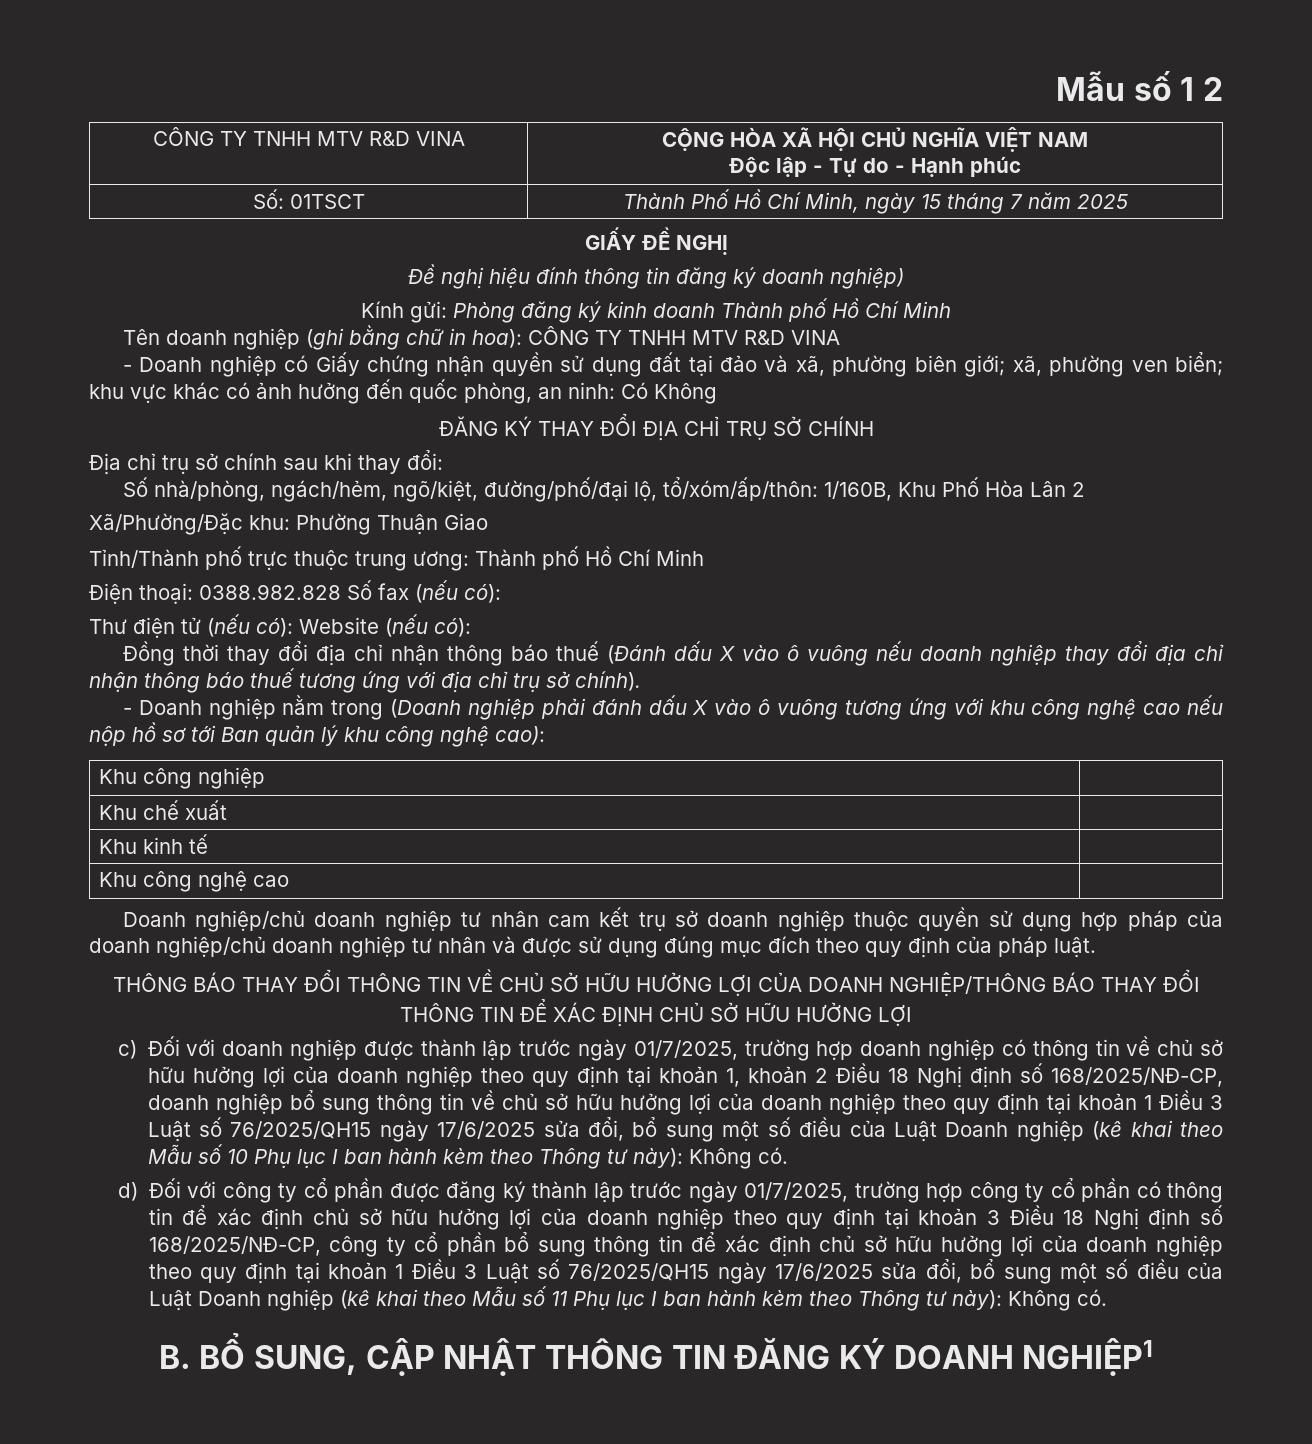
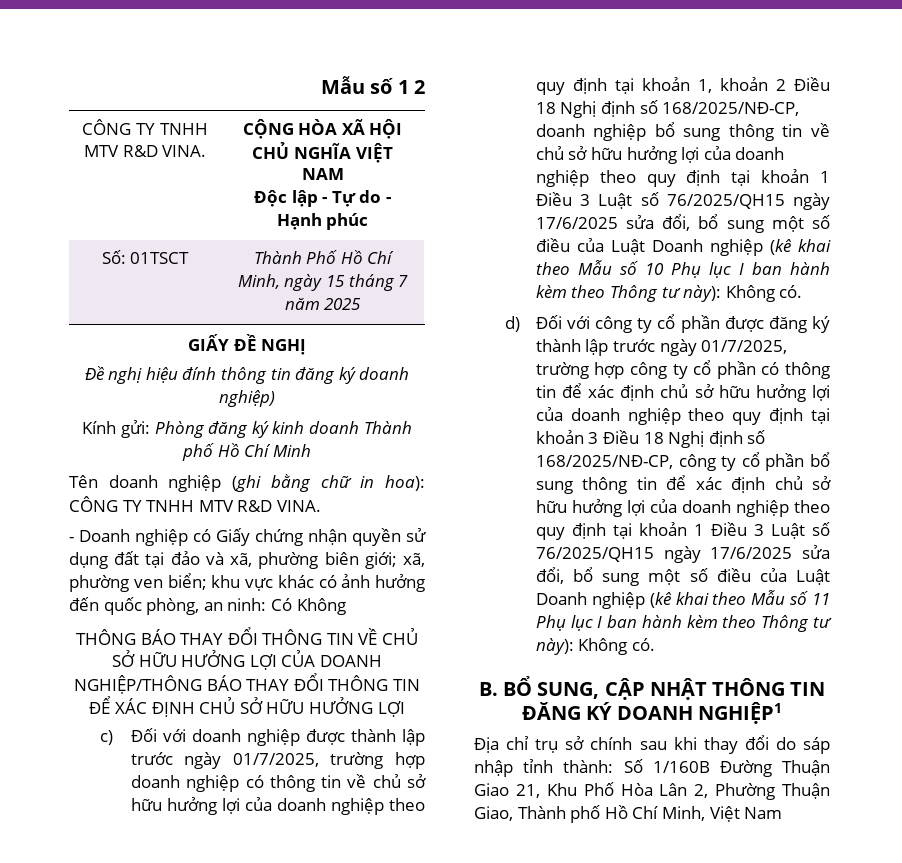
- CÔNG TY TNHH MTV R&D VINA | CỘNG HÒA XÃ HỘI CHỦ NGHĨA VIỆT NAM
+ CÔNG TY TNHH MTV R&D VINA. | CỘNG HÒA XÃ HỘI CHỦ NGHĨA VIỆT NAM
- Tên doanh nghiệp (ghi bằng chữ in hoa): CÔNG TY TNHH MTV R&D VINA
+ Tên doanh nghiệp (ghi bằng chữ in hoa): CÔNG TY TNHH MTV R&D VINA.
- ĐĂNG KÝ THAY ĐỔI ĐỊA CHỈ TRỤ SỞ CHÍNH
- Địa chỉ trụ sở chính sau khi thay đổi:
- Số nhà/phòng, ngách/hẻm, ngõ/kiệt, đường/phố/đại lộ, tổ/xóm/ấp/thôn: 1/160B, Khu Phố Hòa Lân 2
- Xã/Phường/Đặc khu: Phường Thuận Giao
- Tỉnh/Thành phố trực thuộc trung ương: Thành phố Hồ Chí Minh
- Điện thoại: 0388.982.828 Số fax (nếu có):
- Thư điện tử (nếu có): Website (nếu có):
- Đồng thời thay đổi địa chỉ nhận thông báo thuế (Đánh dấu X vào ô vuông nếu doanh nghiệp thay đổi địa chỉ nhận thông báo thuế tương ứng với địa chỉ trụ sở chính).
- - Doanh nghiệp nằm trong (Doanh nghiệp phải đánh dấu X vào ô vuông tương ứng với khu công nghệ cao nếu nộp hồ sơ tới Ban quản lý khu công nghệ cao):
- Khu công nghiệp |
- Khu chế xuất |
- Khu kinh tế |
- Khu công nghệ cao |
- Doanh nghiệp/chủ doanh nghiệp tư nhân cam kết trụ sở doanh nghiệp thuộc quyền sử dụng hợp pháp của doanh nghiệp/chủ doanh nghiệp tư nhân và được sử dụng đúng mục đích theo quy định của pháp luật.
+ Địa chỉ trụ sở chính sau khi thay đổi do sáp nhập tỉnh thành: Số 1/160B Đường Thuận Giao 21, Khu Phố Hòa Lân 2, Phường Thuận Giao, Thành phố Hồ Chí Minh, Việt Nam

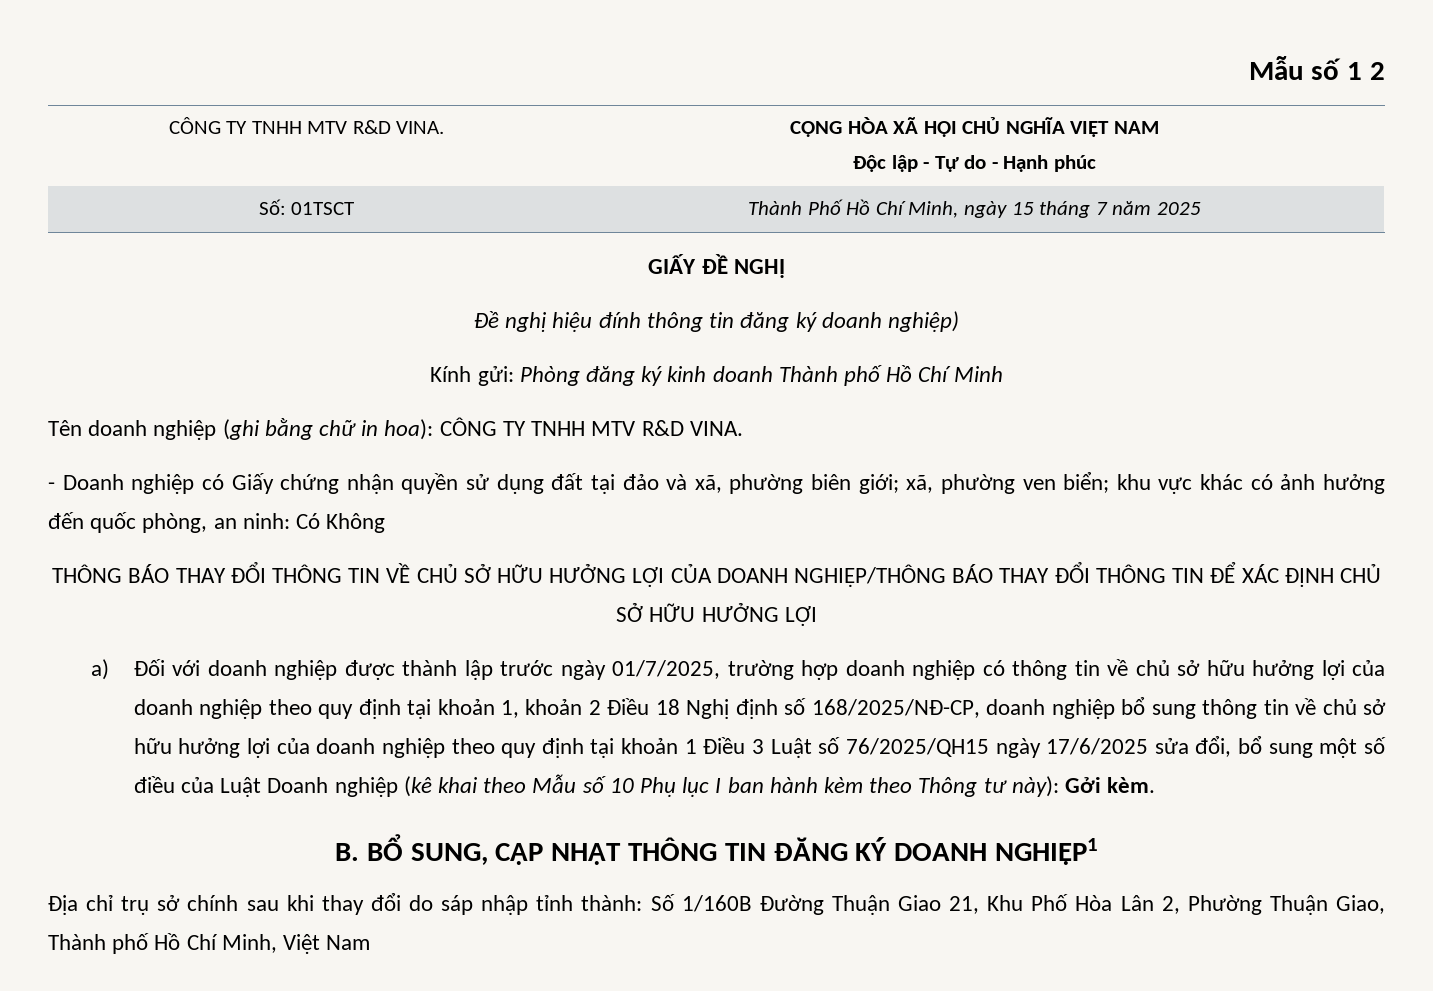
- c) Đối với doanh nghiệp được thành lập trước ngày 01/7/2025, trường hợp doanh nghiệp có thông tin về chủ sở hữu hưởng lợi của doanh nghiệp theo quy định tại khoản 1, khoản 2 Điều 18 Nghị định số 168/2025/NĐ-CP, doanh nghiệp bổ sung thông tin về chủ sở hữu hưởng lợi của doanh nghiệp theo quy định tại khoản 1 Điều 3 Luật số 76/2025/QH15 ngày 17/6/2025 sửa đổi, bổ sung một số điều của Luật Doanh nghiệp (kê khai theo Mẫu số 10 Phụ lục I ban hành kèm theo Thông tư này): Không có.
- d) Đối với công ty cổ phần được đăng ký thành lập trước ngày 01/7/2025, trường hợp công ty cổ phần có thông tin để xác định chủ sở hữu hưởng lợi của doanh nghiệp theo quy định tại khoản 3 Điều 18 Nghị định số 168/2025/NĐ-CP, công ty cổ phần bổ sung thông tin để xác định chủ sở hữu hưởng lợi của doanh nghiệp theo quy định tại khoản 1 Điều 3 Luật số 76/2025/QH15 ngày 17/6/2025 sửa đổi, bổ sung một số điều của Luật Doanh nghiệp (kê khai theo Mẫu số 11 Phụ lục I ban hành kèm theo Thông tư này): Không có.
+ a) Đối với doanh nghiệp được thành lập trước ngày 01/7/2025, trường hợp doanh nghiệp có thông tin về chủ sở hữu hưởng lợi của doanh nghiệp theo quy định tại khoản 1, khoản 2 Điều 18 Nghị định số 168/2025/NĐ-CP, doanh nghiệp bổ sung thông tin về chủ sở hữu hưởng lợi của doanh nghiệp theo quy định tại khoản 1 Điều 3 Luật số 76/2025/QH15 ngày 17/6/2025 sửa đổi, bổ sung một số điều của Luật Doanh nghiệp (kê khai theo Mẫu số 10 Phụ lục I ban hành kèm theo Thông tư này): Gởi kèm.

